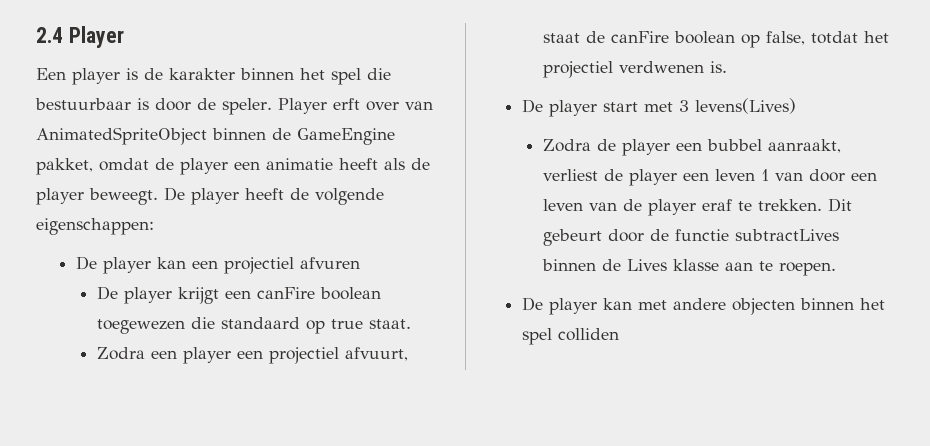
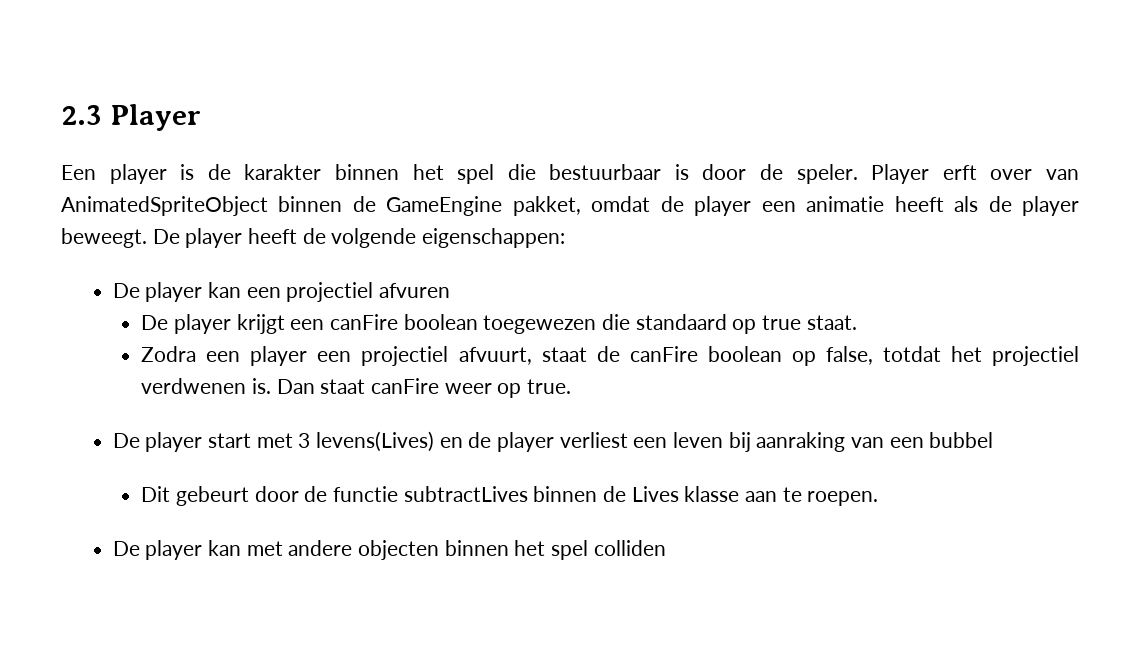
- 2.4 Player
+ 2.3 Player
+ Dan staat canFire weer op true.
- De player start met 3 levens(Lives)
- Zodra de player een bubbel aanraakt, verliest de player een leven 1 van door een leven van de player eraf te trekken. Dit gebeurt door de functie subtractLives binnen de Lives klasse aan te roepen.
+ De player start met 3 levens(Lives) en de player verliest een leven bij aanraking van een bubbel
+ Dit gebeurt door de functie subtractLives binnen de Lives klasse aan te roepen.

